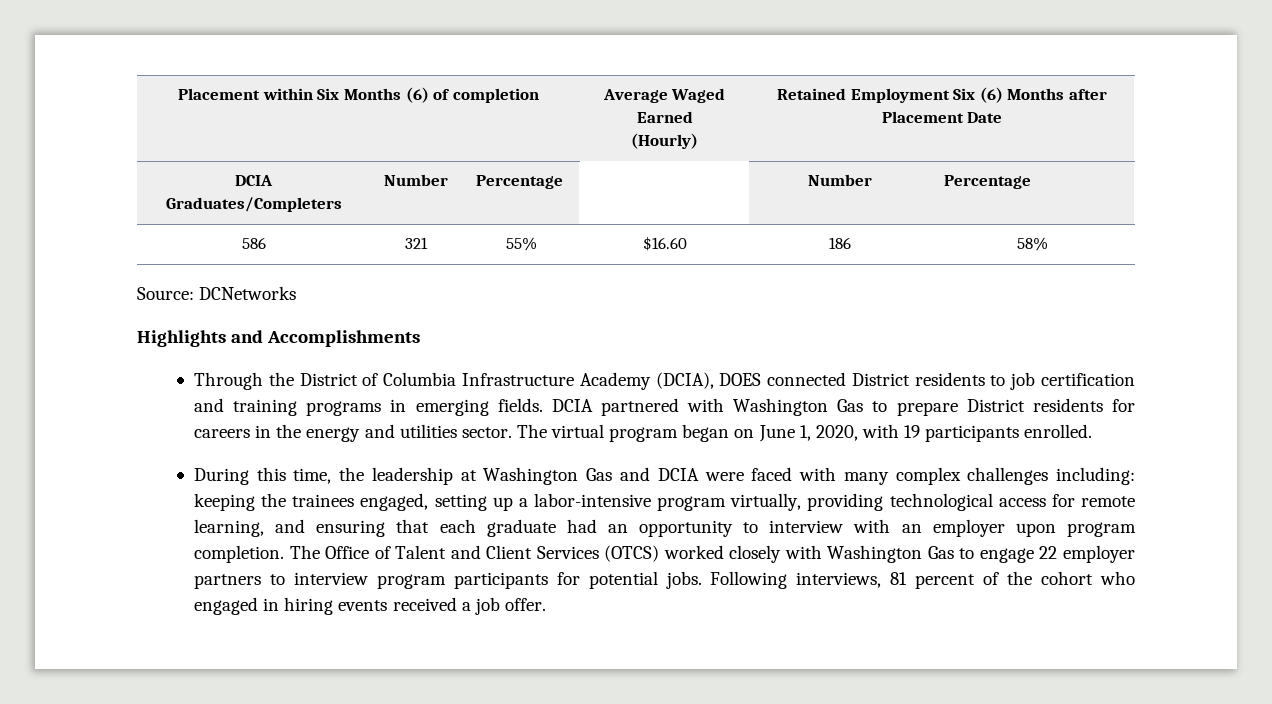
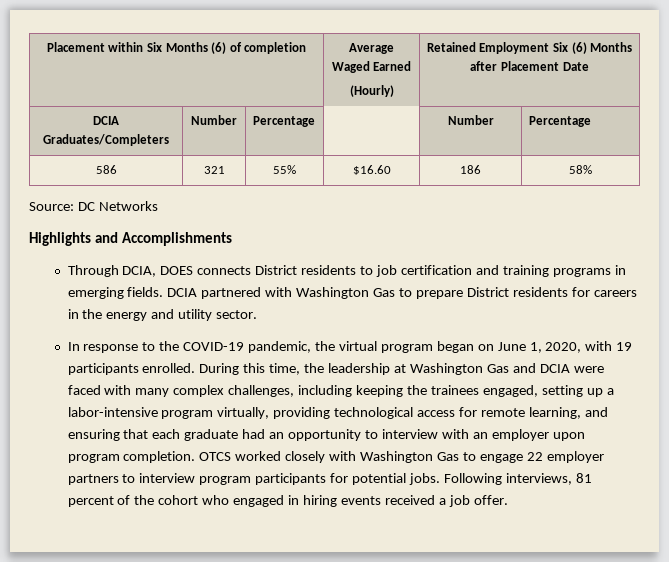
- Source: DCNetworks
+ Source: DC Networks
- Through the District of Columbia Infrastructure Academy (DCIA), DOES connected District residents to job certification and training programs in emerging fields.
+ Through DCIA, DOES connects District residents to job certification and training programs in emerging fields.
- DCIA partnered with Washington Gas to prepare District residents for careers in the energy and utilities sector. The virtual program began on June 1, 2020, with 19 participants enrolled.
- During this time, the leadership at Washington Gas and DCIA were faced with many complex challenges including: keeping the trainees engaged, setting up a labor-intensive program virtually, providing technological access for remote learning, and ensuring that each graduate had an opportunity to interview with an employer upon program completion.
+ DCIA partnered with Washington Gas to prepare District residents for careers in the energy and utility sector.
+ In response to the COVID-19 pandemic, the virtual program began on June 1, 2020, with 19 participants enrolled. During this time, the leadership at Washington Gas and DCIA were faced with many complex challenges, including keeping the trainees engaged, setting up a labor-intensive program virtually, providing technological access for remote learning, and ensuring that each graduate had an opportunity to interview with an employer upon program completion.
- The Office of Talent and Client Services (OTCS) worked closely with Washington Gas to engage 22 employer partners to interview program participants for potential jobs.
+ OTCS worked closely with Washington Gas to engage 22 employer partners to interview program participants for potential jobs.

